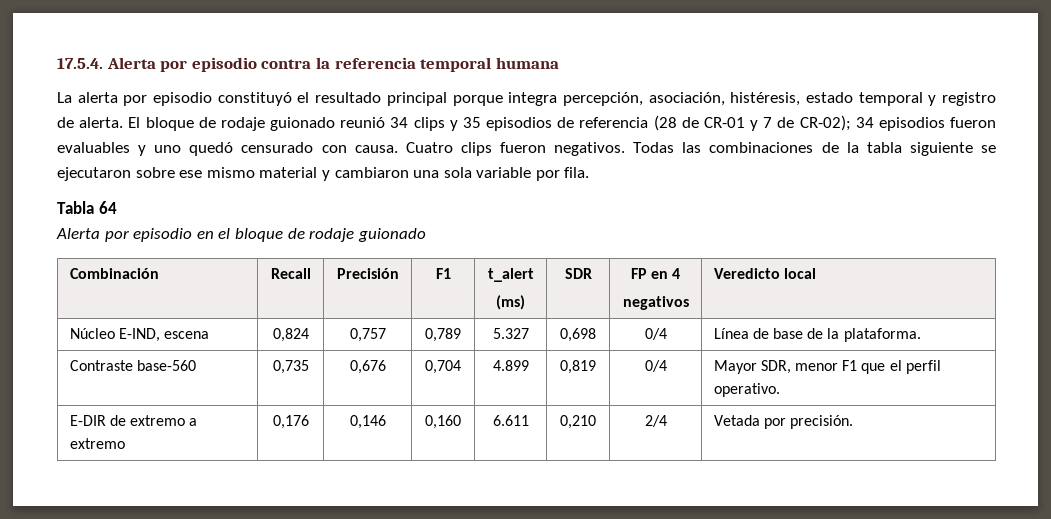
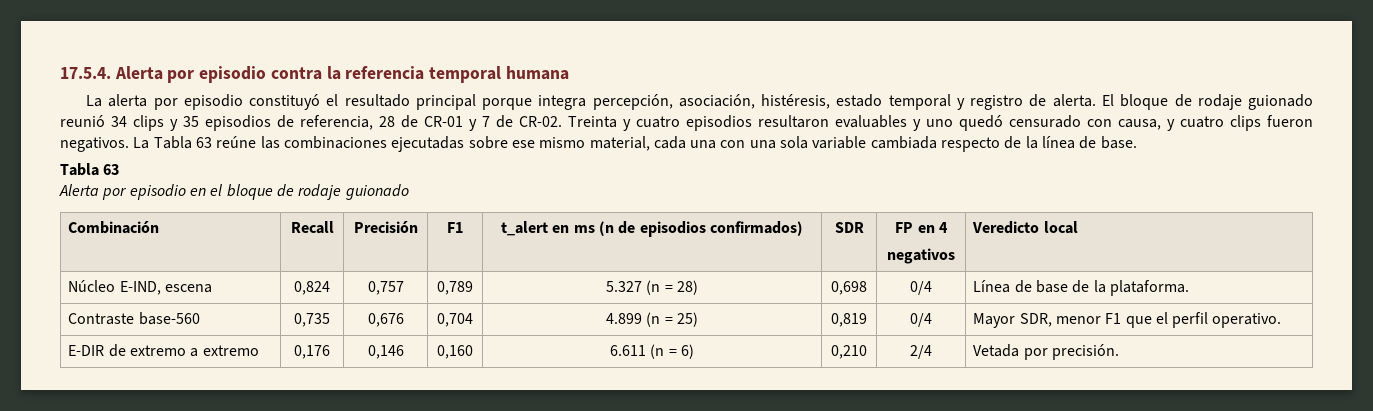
- El bloque de rodaje guionado reunió 34 clips y 35 episodios de referencia (28 de CR-01 y 7 de CR-02); 34 episodios fueron evaluables y uno quedó censurado con causa. Cuatro clips fueron negativos. Todas las combinaciones de la tabla siguiente se ejecutaron sobre ese mismo material y cambiaron una sola variable por fila.
- Tabla 64
+ El bloque de rodaje guionado reunió 34 clips y 35 episodios de referencia, 28 de CR-01 y 7 de CR-02. Treinta y cuatro episodios resultaron evaluables y uno quedó censurado con causa, y cuatro clips fueron negativos. La Tabla 63 reúne las combinaciones ejecutadas sobre ese mismo material, cada una con una sola variable cambiada respecto de la línea de base.
+ Tabla 63
- Combinación | Recall | Precisión | F1 | t_alert
- (ms) | SDR | FP en 4
+ Combinación | Recall | Precisión | F1 | t_alert en ms (n de episodios confirmados) | SDR | FP en 4
- Núcleo E-IND, escena | 0,824 | 0,757 | 0,789 | 5.327 | 0,698 | 0/4 | Línea de base de la plataforma.
+ Núcleo E-IND, escena | 0,824 | 0,757 | 0,789 | 5.327 (n = 28) | 0,698 | 0/4 | Línea de base de la plataforma.
- Contraste base-560 | 0,735 | 0,676 | 0,704 | 4.899 | 0,819 | 0/4 | Mayor SDR, menor F1 que el perfil operativo.
+ Contraste base-560 | 0,735 | 0,676 | 0,704 | 4.899 (n = 25) | 0,819 | 0/4 | Mayor SDR, menor F1 que el perfil operativo.
- E-DIR de extremo a extremo | 0,176 | 0,146 | 0,160 | 6.611 | 0,210 | 2/4 | Vetada por precisión.
+ E-DIR de extremo a extremo | 0,176 | 0,146 | 0,160 | 6.611 (n = 6) | 0,210 | 2/4 | Vetada por precisión.

